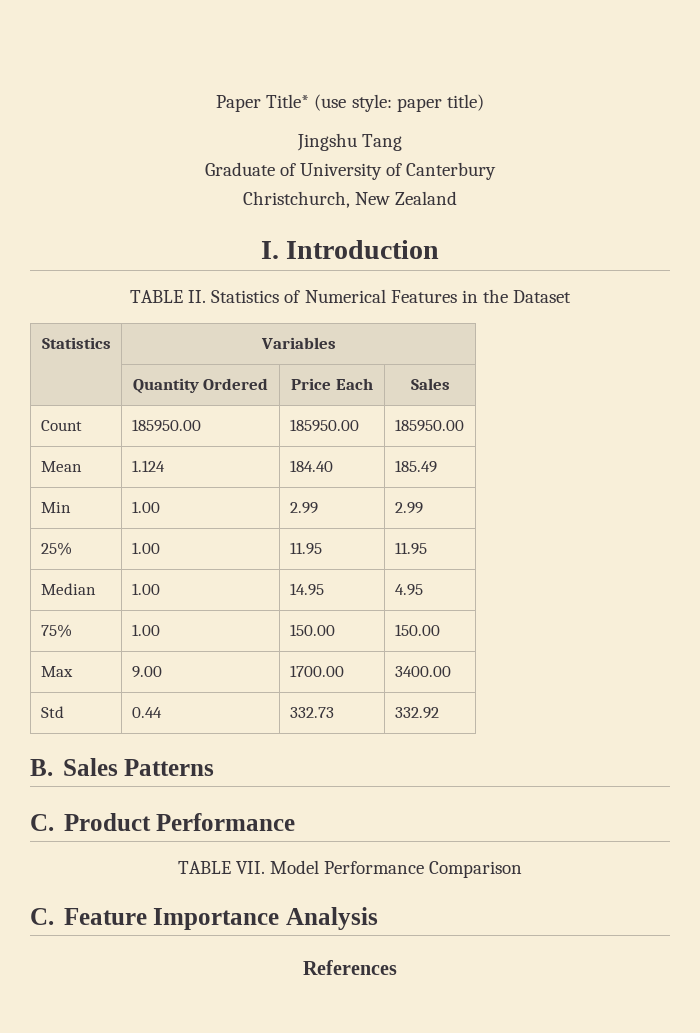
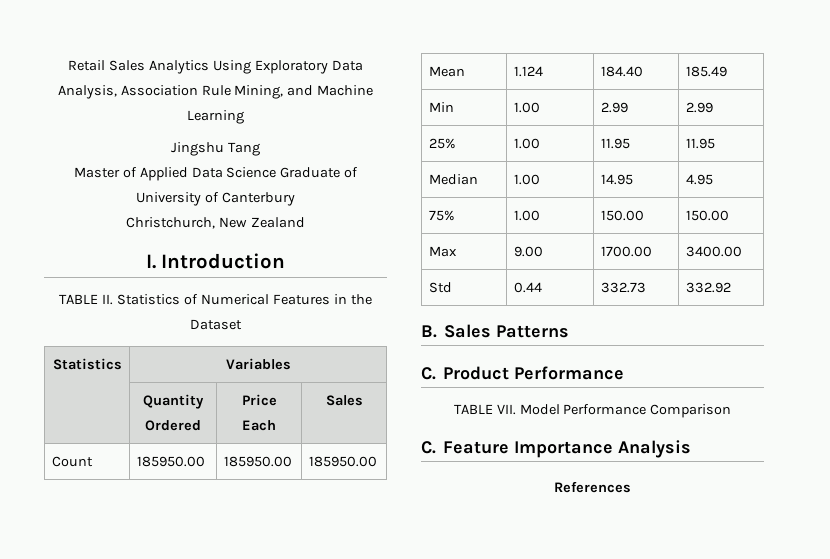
- Paper Title* (use style: paper title)
+ Retail Sales Analytics Using Exploratory Data Analysis, Association Rule Mining, and Machine Learning
  Jingshu Tang
- Graduate of University of Canterbury
+ Master of Applied Data Science Graduate of University of Canterbury

